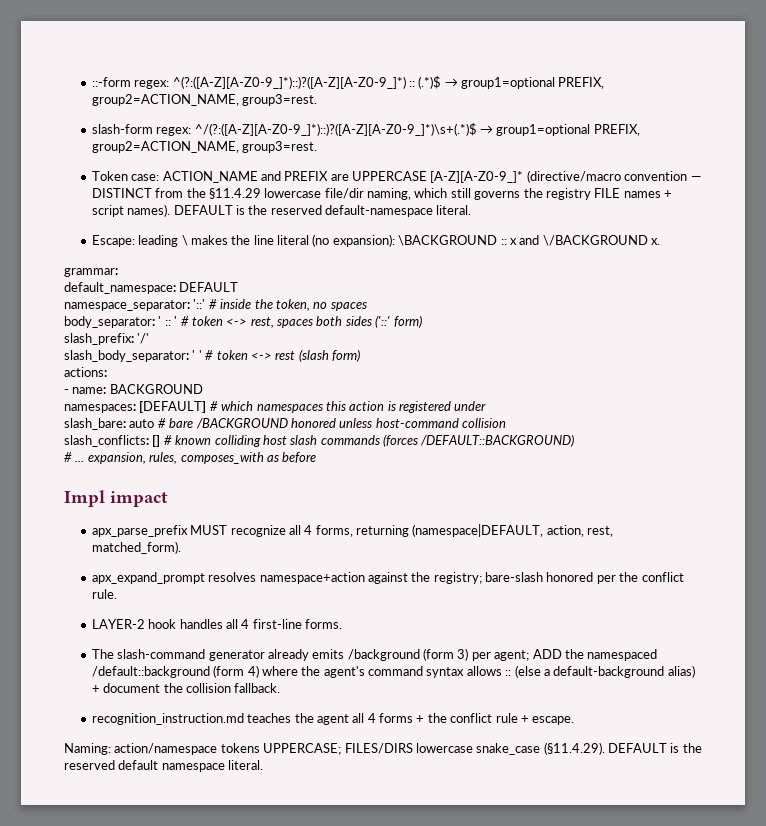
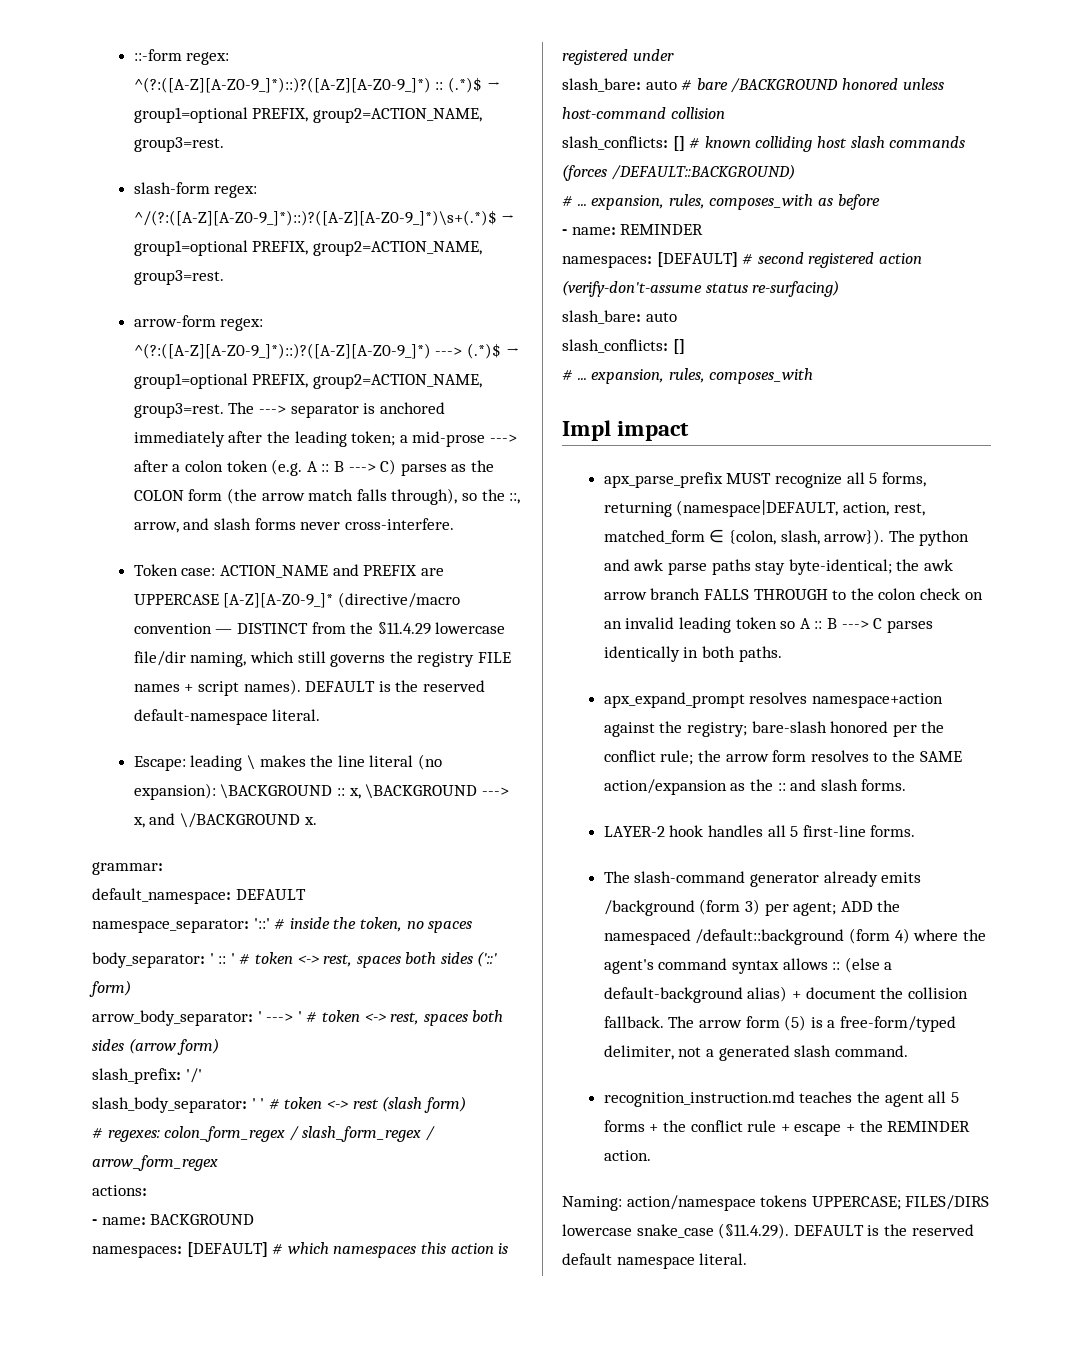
+ arrow-form regex: ^(?:([A-Z][A-Z0-9_]*)::)?([A-Z][A-Z0-9_]*) ---> (.*)$ → group1=optional PREFIX, group2=ACTION_NAME, group3=rest. The ---> separator is anchored immediately after the leading token; a mid-prose ---> after a colon token (e.g. A :: B ---> C) parses as the COLON form (the arrow match falls through), so the ::, arrow, and slash forms never cross-interfere.
- Escape: leading \ makes the line literal (no expansion): \BACKGROUND :: x and \/BACKGROUND x.
+ Escape: leading \ makes the line literal (no expansion): \BACKGROUND :: x, \BACKGROUND ---> x, and \/BACKGROUND x.
+ arrow_body_separator: ' ---> ' # token <-> rest, spaces both sides (arrow form)
+ # regexes: colon_form_regex / slash_form_regex / arrow_form_regex
+ - name: REMINDER
+ namespaces: [DEFAULT] # second registered action (verify-don't-assume status re-surfacing)
+ slash_bare: auto
+ slash_conflicts: []
+ # ... expansion, rules, composes_with
- apx_parse_prefix MUST recognize all 4 forms, returning (namespace|DEFAULT, action, rest, matched_form).
+ apx_parse_prefix MUST recognize all 5 forms, returning (namespace|DEFAULT, action, rest, matched_form ∈ {colon, slash, arrow}). The python and awk parse paths stay byte-identical; the awk arrow branch FALLS THROUGH to the colon check on an invalid leading token so A :: B ---> C parses identically in both paths.
- apx_expand_prompt resolves namespace+action against the registry; bare-slash honored per the conflict rule.
+ apx_expand_prompt resolves namespace+action against the registry; bare-slash honored per the conflict rule; the arrow form resolves to the SAME action/expansion as the :: and slash forms.
- LAYER-2 hook handles all 4 first-line forms.
+ LAYER-2 hook handles all 5 first-line forms.
+ The arrow form (5) is a free-form/typed delimiter, not a generated slash command.
- recognition_instruction.md teaches the agent all 4 forms + the conflict rule + escape.
+ recognition_instruction.md teaches the agent all 5 forms + the conflict rule + escape + the REMINDER action.

